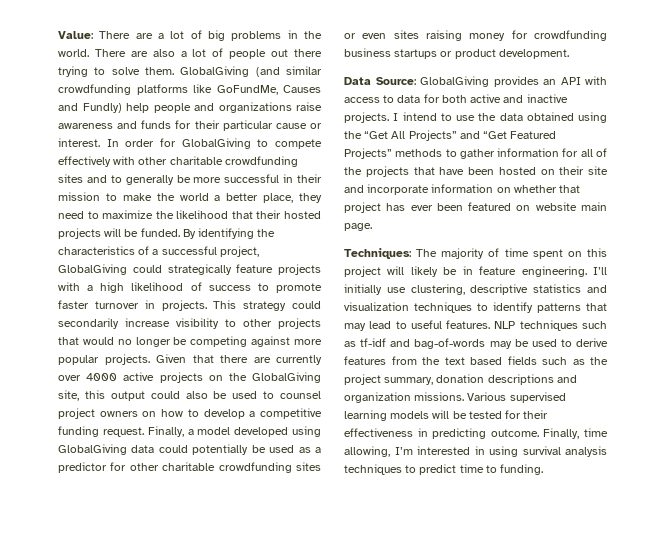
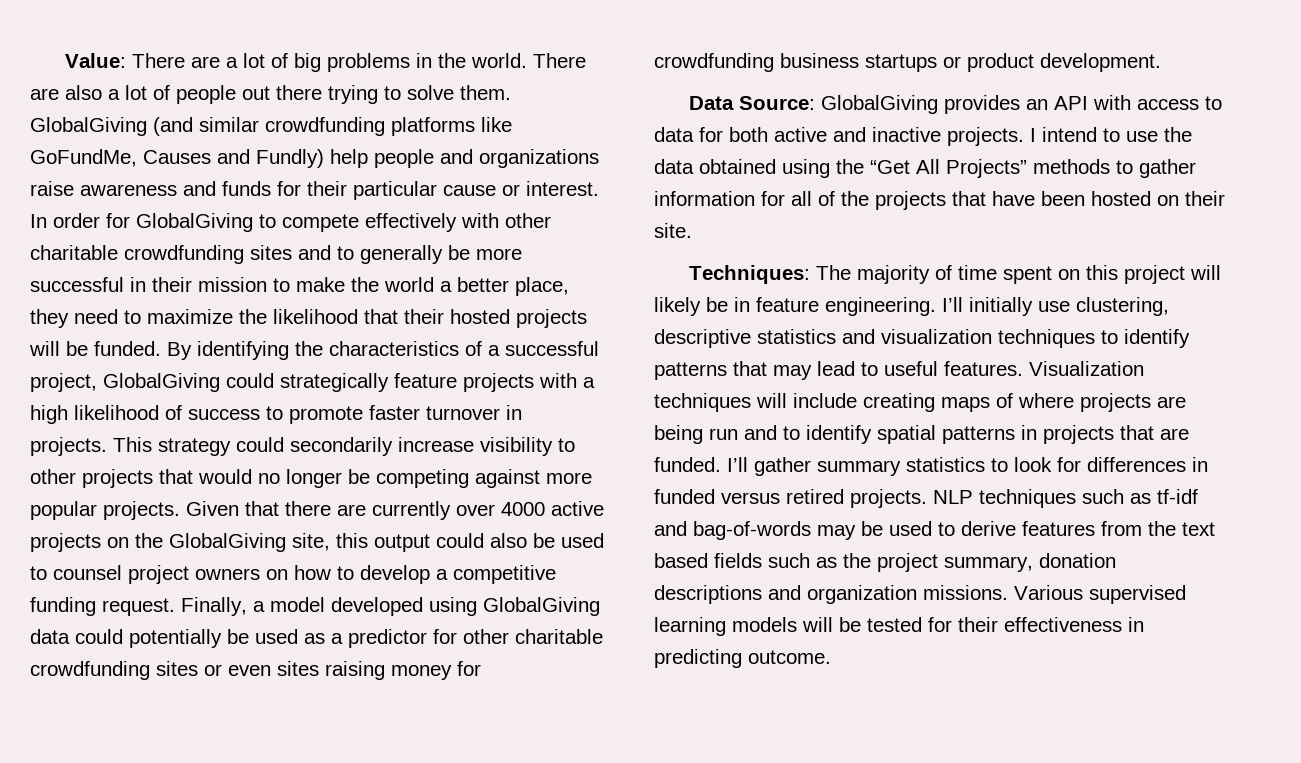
- I intend to use the data obtained using the “Get All Projects” and “Get Featured Projects” methods to gather information for all of the projects that have been hosted on their site and incorporate information on whether that project has ever been featured on website main page.
+ I intend to use the data obtained using the “Get All Projects” methods to gather information for all of the projects that have been hosted on their site.
+ Visualization techniques will include creating maps of where projects are being run and to identify spatial patterns in projects that are funded. I’ll gather summary statistics to look for differences in funded versus retired projects.
- Finally, time allowing, I’m interested in using survival analysis techniques to predict time to funding.

